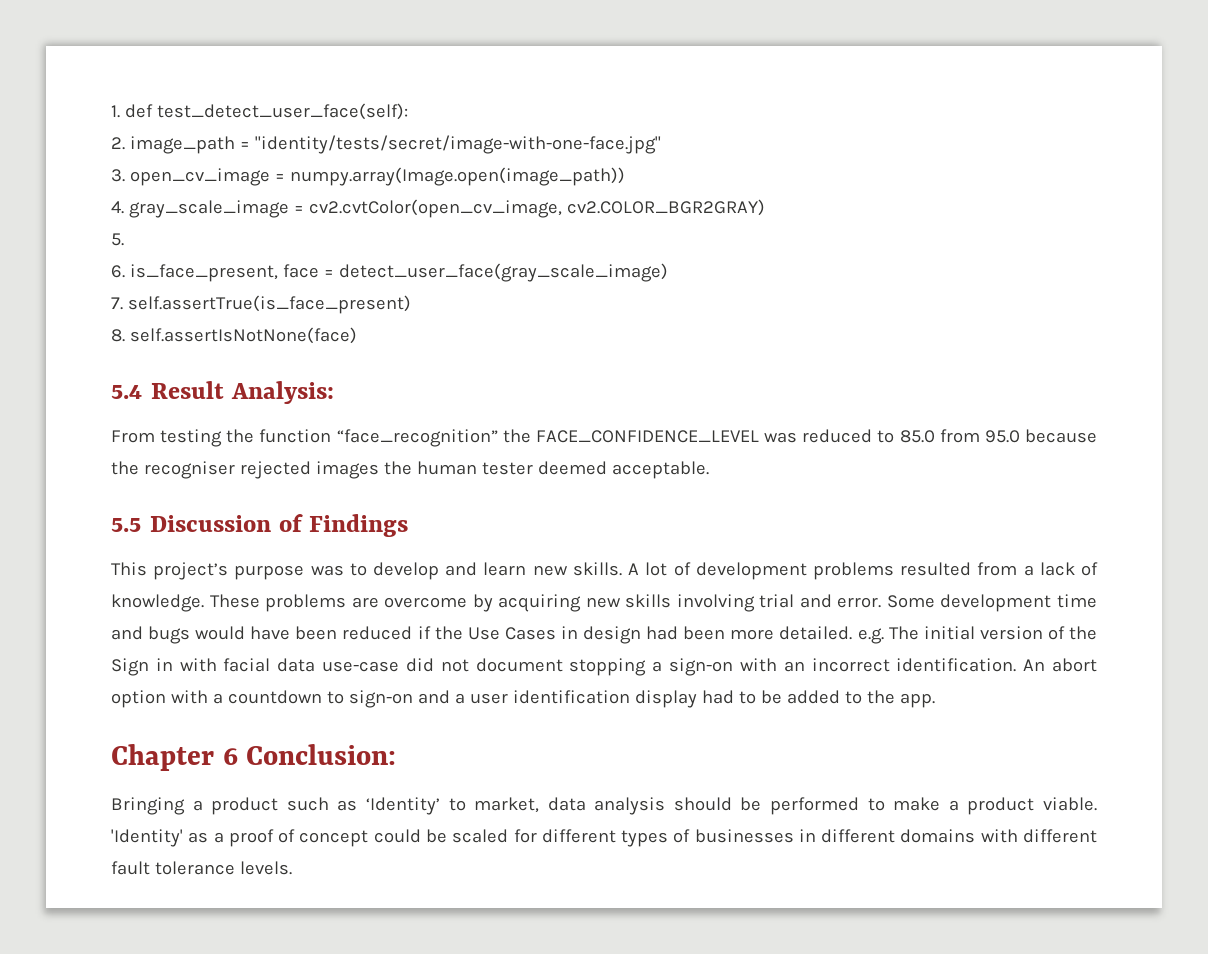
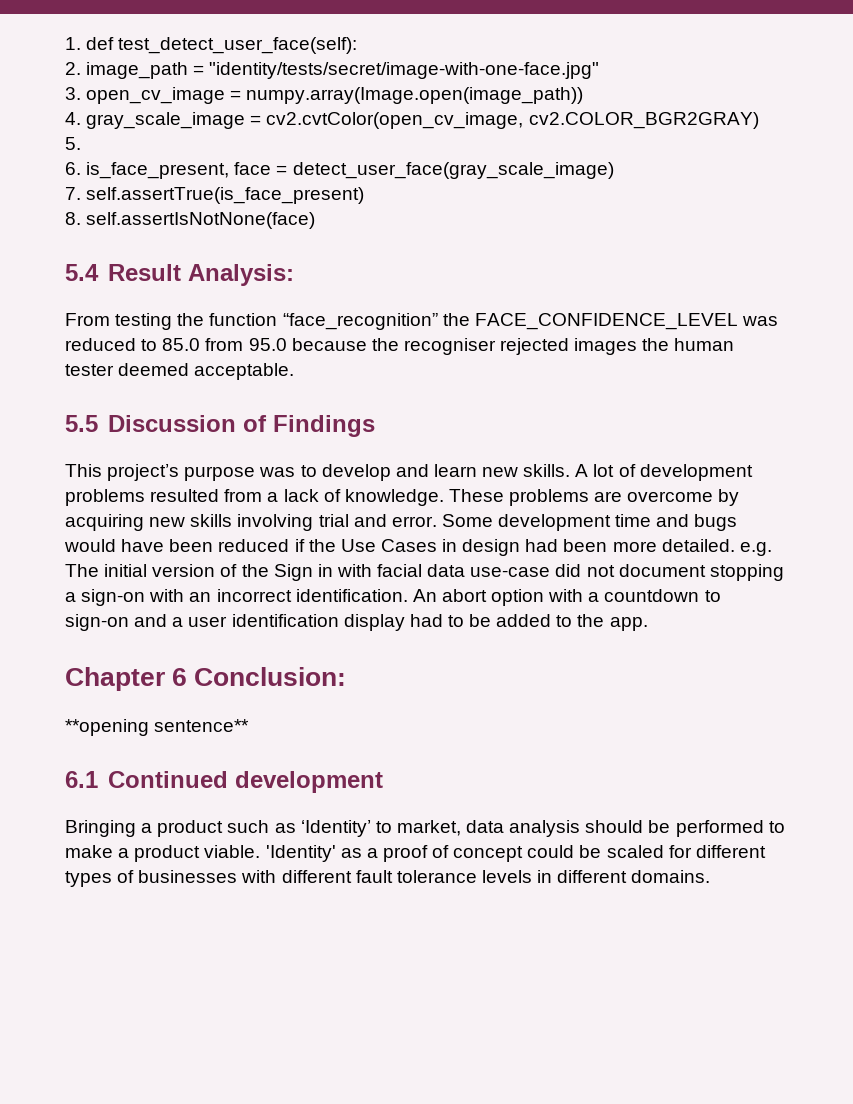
+ **opening sentence**
+ 6.1 Continued development
- 'Identity' as a proof of concept could be scaled for different types of businesses in different domains with different fault tolerance levels.
+ 'Identity' as a proof of concept could be scaled for different types of businesses with different fault tolerance levels in different domains.

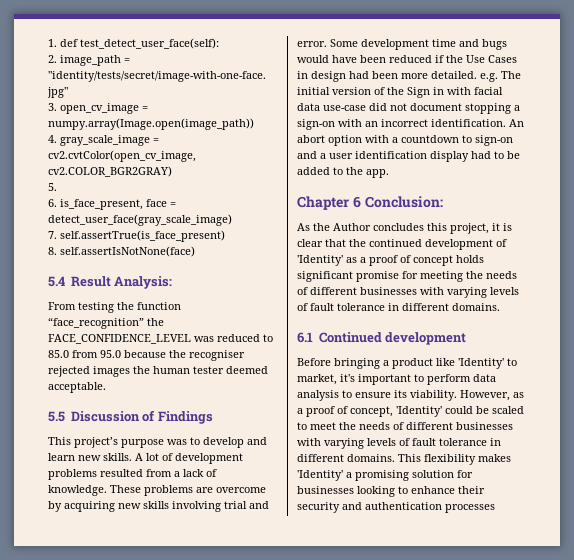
- **opening sentence**
+ As the Author concludes this project, it is clear that the continued development of 'Identity' as a proof of concept holds significant promise for meeting the needs of different businesses with varying levels of fault tolerance in different domains.
  6.1 Continued development
- Bringing a product such as ‘Identity’ to market, data analysis should be performed to make a product viable. 'Identity' as a proof of concept could be scaled for different types of businesses with different fault tolerance levels in different domains.
+ Before bringing a product like 'Identity' to market, it's important to perform data analysis to ensure its viability. However, as a proof of concept, 'Identity' could be scaled to meet the needs of different businesses with varying levels of fault tolerance in different domains. This flexibility makes 'Identity' a promising solution for businesses looking to enhance their security and authentication processes

